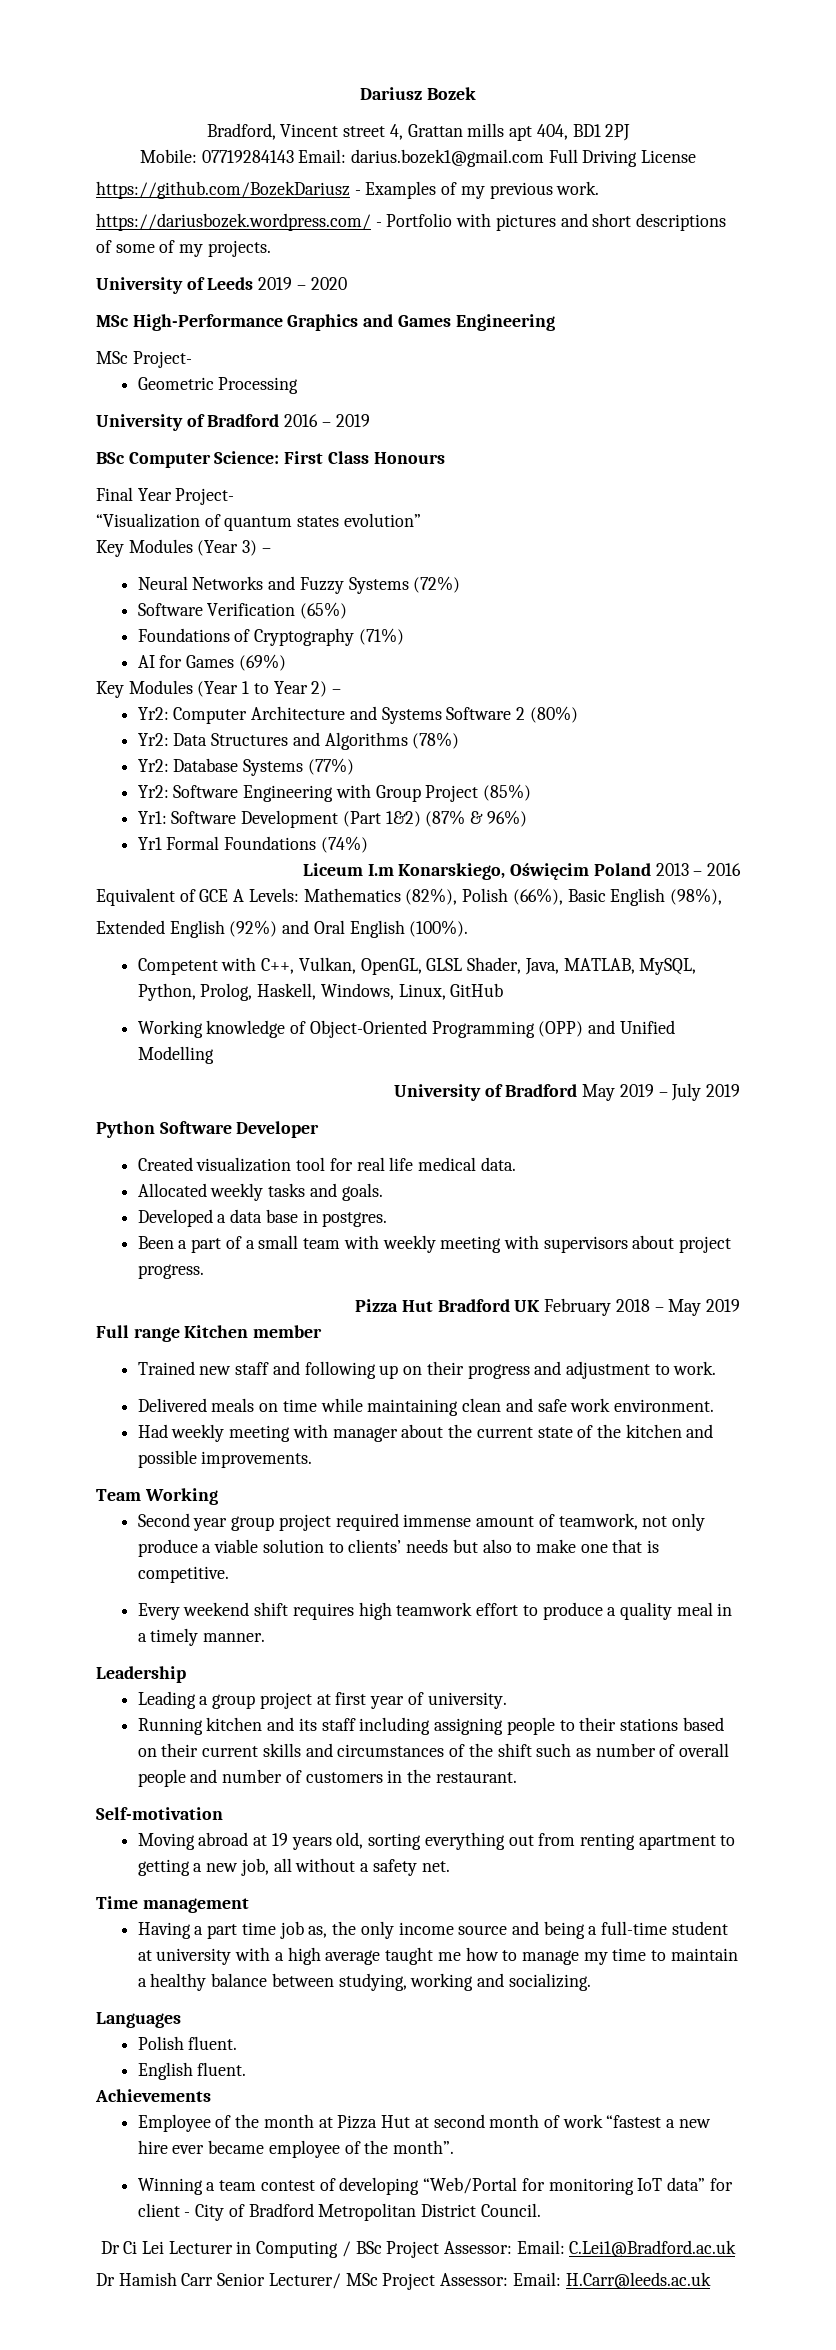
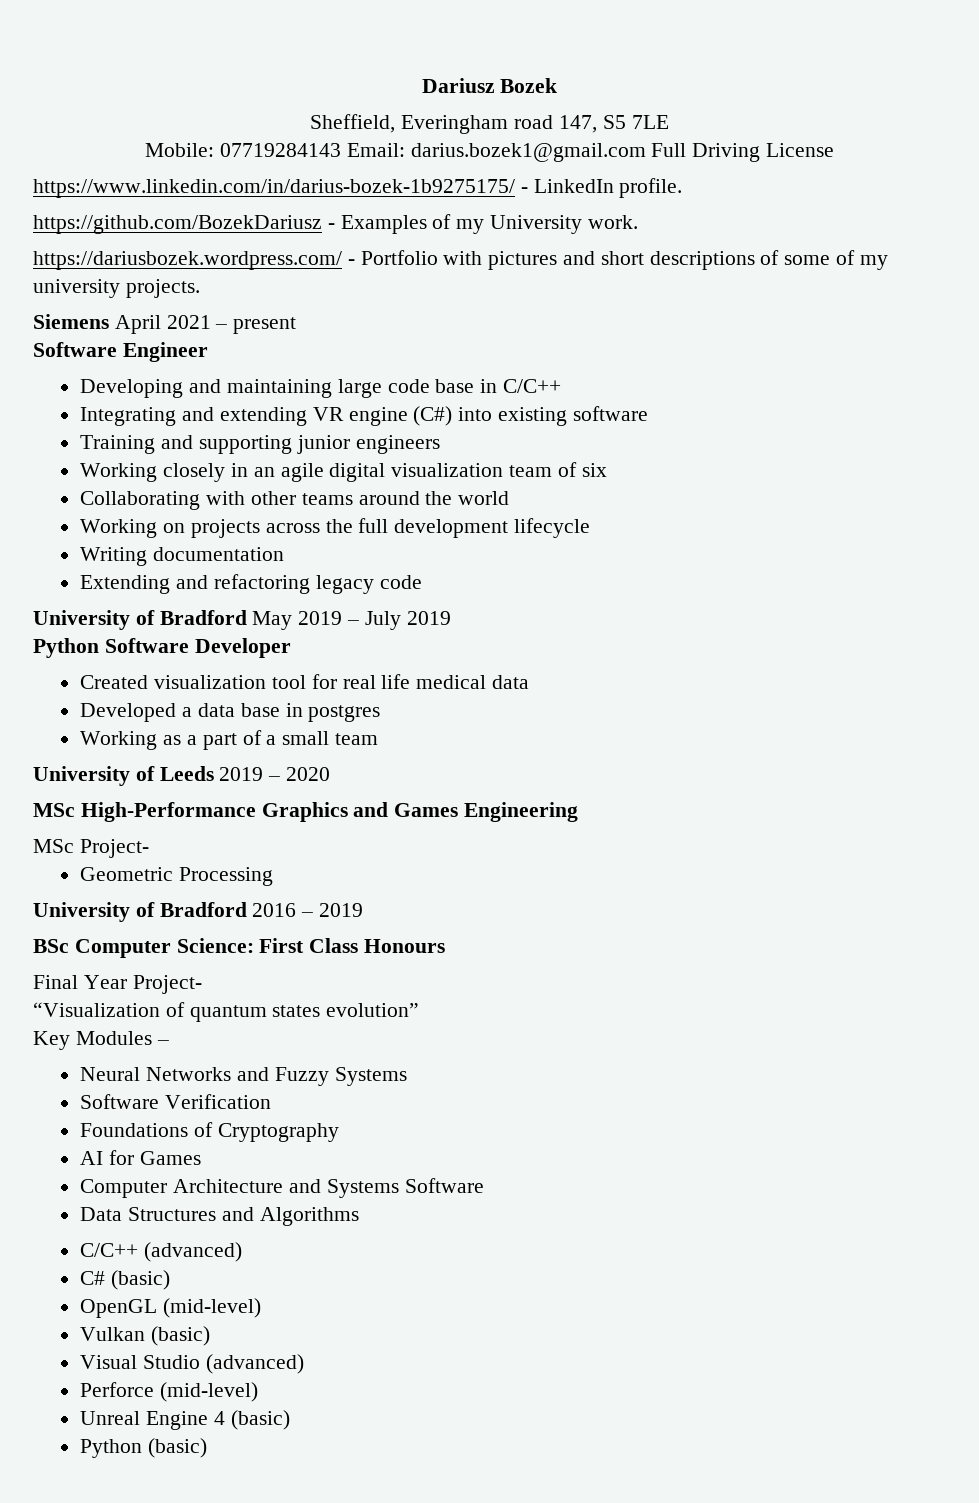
- Bradford, Vincent street 4, Grattan mills apt 404, BD1 2PJ
+ Sheffield, Everingham road 147, S5 7LE
+ https://www.linkedin.com/in/darius-bozek-1b9275175/ - LinkedIn profile.
- https://github.com/BozekDariusz - Examples of my previous work.
+ https://github.com/BozekDariusz - Examples of my University work.
- https://dariusbozek.wordpress.com/ - Portfolio with pictures and short descriptions of some of my projects.
+ https://dariusbozek.wordpress.com/ - Portfolio with pictures and short descriptions of some of my university projects.
+ Siemens April 2021 – present
+ Software Engineer
+ Developing and maintaining large code base in C/C++
+ Integrating and extending VR engine (C#) into existing software
+ Training and supporting junior engineers
+ Working closely in an agile digital visualization team of six
+ Collaborating with other teams around the world
+ Working on projects across the full development lifecycle
+ Writing documentation
+ Extending and refactoring legacy code
+ University of Bradford May 2019 – July 2019
+ Python Software Developer
+ Created visualization tool for real life medical data
+ Developed a data base in postgres
+ Working as a part of a small team
- Key Modules (Year 3) –
+ Key Modules –
- Neural Networks and Fuzzy Systems (72%)
+ Neural Networks and Fuzzy Systems
- Software Verification (65%)
+ Software Verification
- Foundations of Cryptography (71%)
+ Foundations of Cryptography
- AI for Games (69%)
- Key Modules (Year 1 to Year 2) –
- Yr2: Computer Architecture and Systems Software 2 (80%)
- Yr2: Data Structures and Algorithms (78%)
- Yr2: Database Systems (77%)
- Yr2: Software Engineering with Group Project (85%)
- Yr1: Software Development (Part 1&2) (87% & 96%)
- Yr1 Formal Foundations (74%)
- Liceum I.m Konarskiego, Oświęcim Poland 2013 – 2016
- Equivalent of GCE A Levels: Mathematics (82%), Polish (66%), Basic English (98%),
- Extended English (92%) and Oral English (100%).
- Competent with C++, Vulkan, OpenGL, GLSL Shader, Java, MATLAB, MySQL, Python, Prolog, Haskell, Windows, Linux, GitHub
- Working knowledge of Object-Oriented Programming (OPP) and Unified Modelling
- University of Bradford May 2019 – July 2019
- Python Software Developer
- Created visualization tool for real life medical data.
- Allocated weekly tasks and goals.
- Developed a data base in postgres.
- Been a part of a small team with weekly meeting with supervisors about project progress.
- Pizza Hut Bradford UK February 2018 – May 2019
- Full range Kitchen member
- Trained new staff and following up on their progress and adjustment to work.
- Delivered meals on time while maintaining clean and safe work environment.
- Had weekly meeting with manager about the current state of the kitchen and possible improvements.
- Team Working
- Second year group project required immense amount of teamwork, not only produce a viable solution to clients’ needs but also to make one that is competitive.
- Every weekend shift requires high teamwork effort to produce a quality meal in a timely manner.
- Leadership
- Leading a group project at first year of university.
- Running kitchen and its staff including assigning people to their stations based on their current skills and circumstances of the shift such as number of overall people and number of customers in the restaurant.
- Self-motivation
- Moving abroad at 19 years old, sorting everything out from renting apartment to getting a new job, all without a safety net.
- Time management
- Having a part time job as, the only income source and being a full-time student at university with a high average taught me how to manage my time to maintain a healthy balance between studying, working and socializing.
- Languages
- Polish fluent.
- English fluent.
- Achievements
- Employee of the month at Pizza Hut at second month of work “fastest a new hire ever became employee of the month”.
- Winning a team contest of developing “Web/Portal for monitoring IoT data” for client - City of Bradford Metropolitan District Council.
- Dr Ci Lei Lecturer in Computing / BSc Project Assessor: Email: C.Lei1@Bradford.ac.uk
- Dr Hamish Carr Senior Lecturer/ MSc Project Assessor: Email: H.Carr@leeds.ac.uk
+ AI for Games
+ Computer Architecture and Systems Software
+ Data Structures and Algorithms
+ C/C++ (advanced)
+ C# (basic)
+ OpenGL (mid-level)
+ Vulkan (basic)
+ Visual Studio (advanced)
+ Perforce (mid-level)
+ Unreal Engine 4 (basic)
+ Python (basic)

